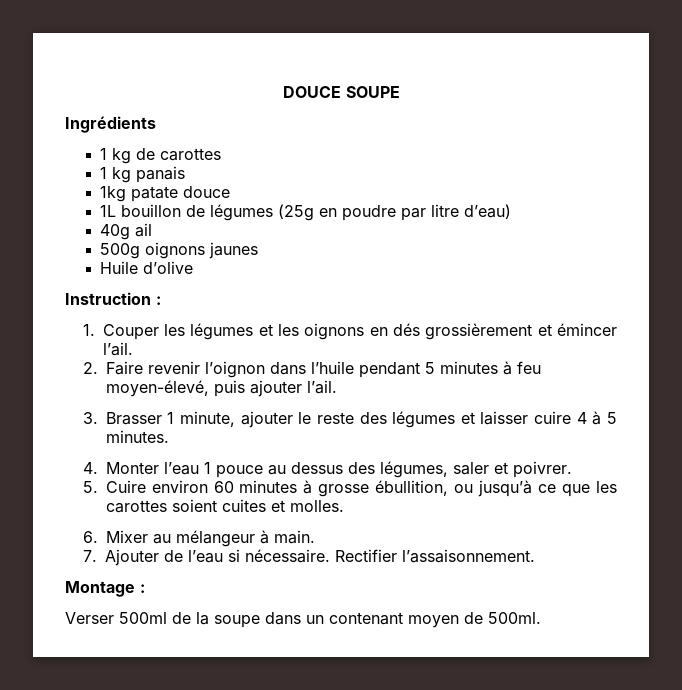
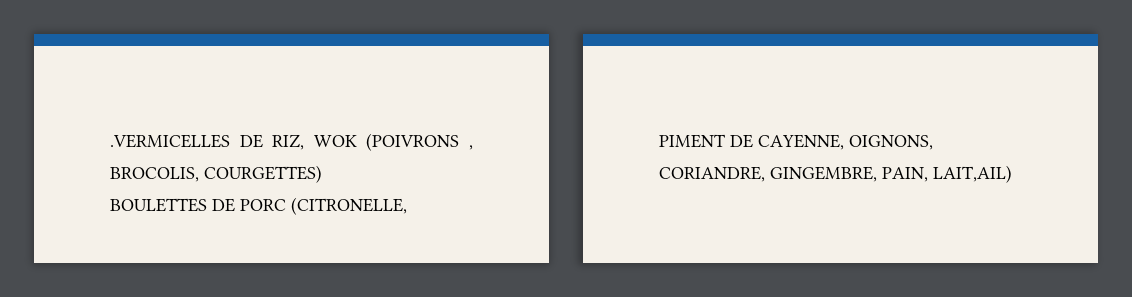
- DOUCE SOUPE
- Ingrédients
- 1 kg de carottes
- 1 kg panais
- 1kg patate douce
- 1L bouillon de légumes (25g en poudre par litre d’eau)
- 40g ail
- 500g oignons jaunes
- Huile d’olive
- Instruction :
- 1. Couper les légumes et les oignons en dés grossièrement et émincer l’ail.
- 2. Faire revenir l’oignon dans l’huile pendant 5 minutes à feu moyen-élevé, puis ajouter l’ail.
- 3. Brasser 1 minute, ajouter le reste des légumes et laisser cuire 4 à 5 minutes.
- 4. Monter l’eau 1 pouce au dessus des légumes, saler et poivrer.
- 5. Cuire environ 60 minutes à grosse ébullition, ou jusqu’à ce que les carottes soient cuites et molles.
- 6. Mixer au mélangeur à main.
- 7. Ajouter de l’eau si nécessaire. Rectifier l’assaisonnement.
- Montage :
- Verser 500ml de la soupe dans un contenant moyen de 500ml.
+ .VERMICELLES DE RIZ, WOK (POIVRONS , BROCOLIS, COURGETTES)
+ BOULETTES DE PORC (CITRONELLE, PIMENT DE CAYENNE, OIGNONS, CORIANDRE, GINGEMBRE, PAIN, LAIT,AIL)

